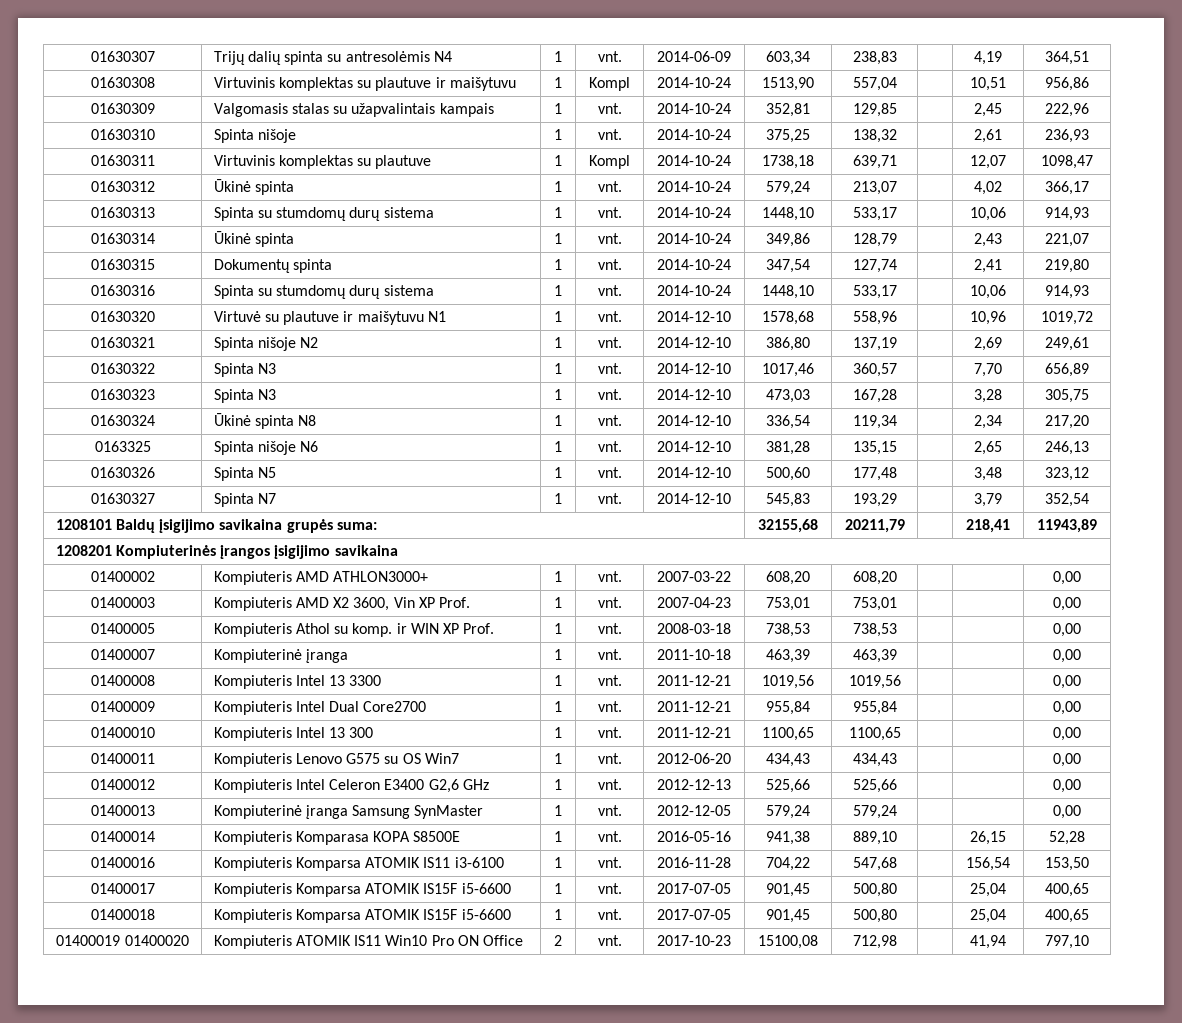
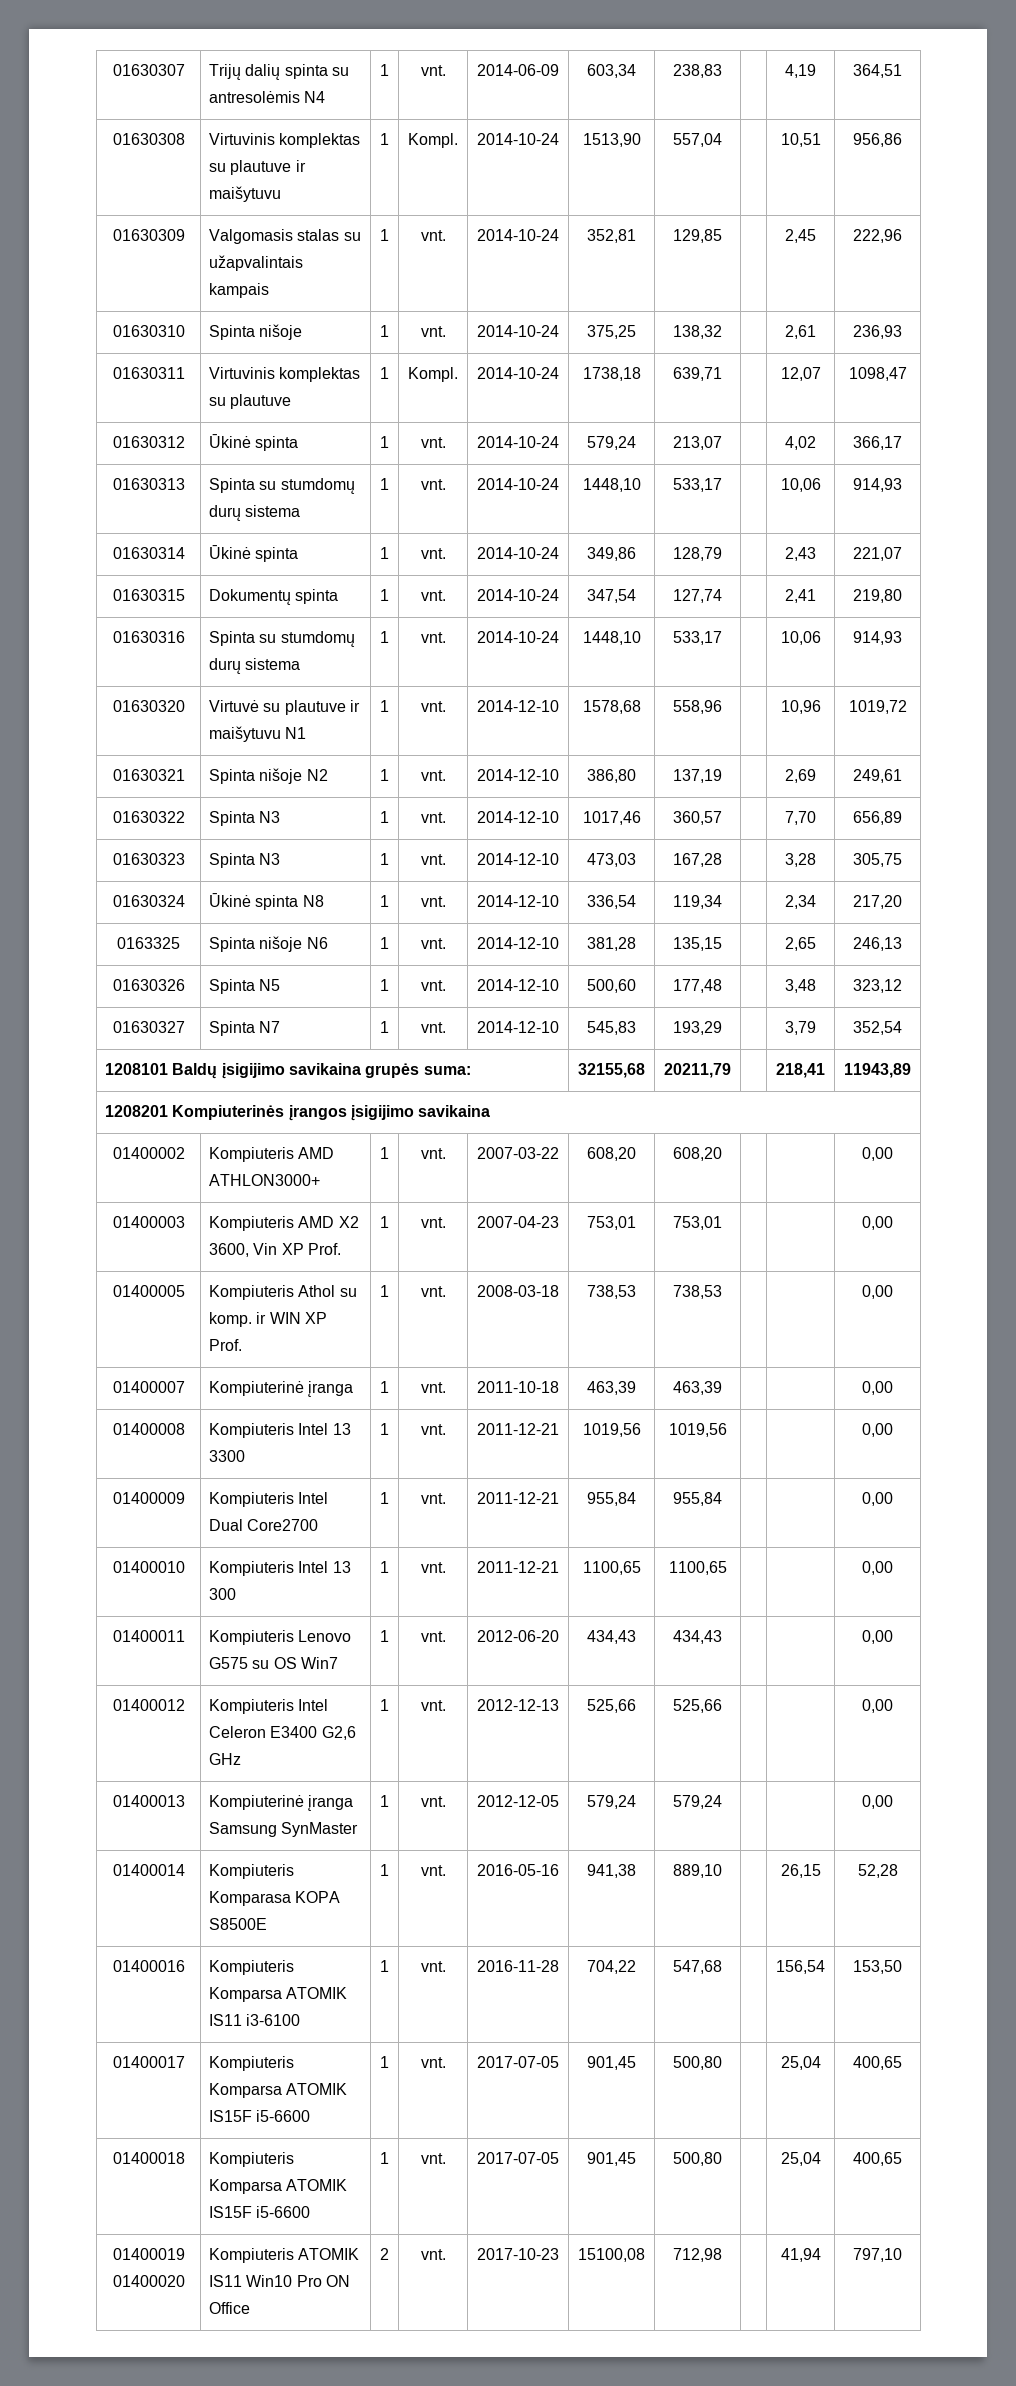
- 01630308 | Virtuvinis komplektas su plautuve ir maišytuvu | 1 | Kompl | 2014-10-24 | 1513,90 | 557,04 | | 10,51 | 956,86
+ 01630308 | Virtuvinis komplektas su plautuve ir maišytuvu | 1 | Kompl. | 2014-10-24 | 1513,90 | 557,04 | | 10,51 | 956,86
- 01630311 | Virtuvinis komplektas su plautuve | 1 | Kompl | 2014-10-24 | 1738,18 | 639,71 | | 12,07 | 1098,47
+ 01630311 | Virtuvinis komplektas su plautuve | 1 | Kompl. | 2014-10-24 | 1738,18 | 639,71 | | 12,07 | 1098,47

